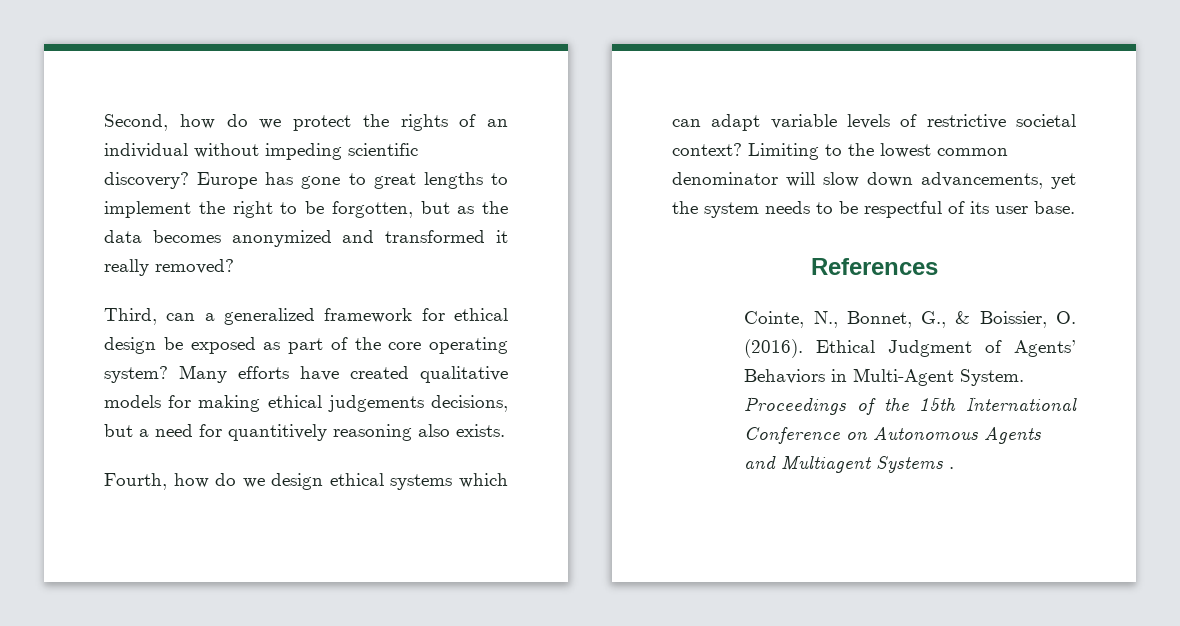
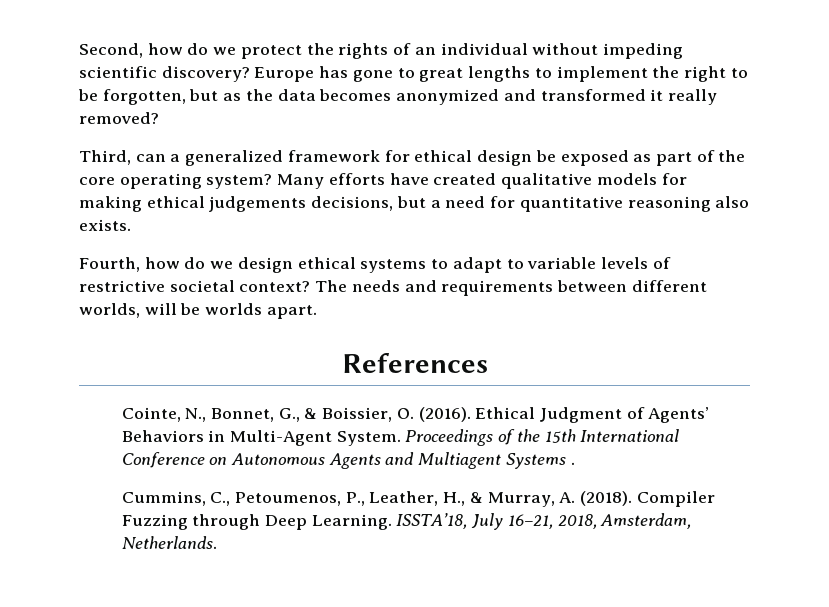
- Many efforts have created qualitative models for making ethical judgements decisions, but a need for quantitively reasoning also exists.
+ Many efforts have created qualitative models for making ethical judgements decisions, but a need for quantitative reasoning also exists.
- Fourth, how do we design ethical systems which can adapt variable levels of restrictive societal context?
+ Fourth, how do we design ethical systems to adapt to variable levels of restrictive societal context?
- Limiting to the lowest common denominator will slow down advancements, yet the system needs to be respectful of its user base.
+ The needs and requirements between different worlds, will be worlds apart.
+ Cummins, C., Petoumenos, P., Leather, H., & Murray, A. (2018). Compiler Fuzzing through Deep Learning. ISSTA’18, July 16–21, 2018, Amsterdam, Netherlands.

